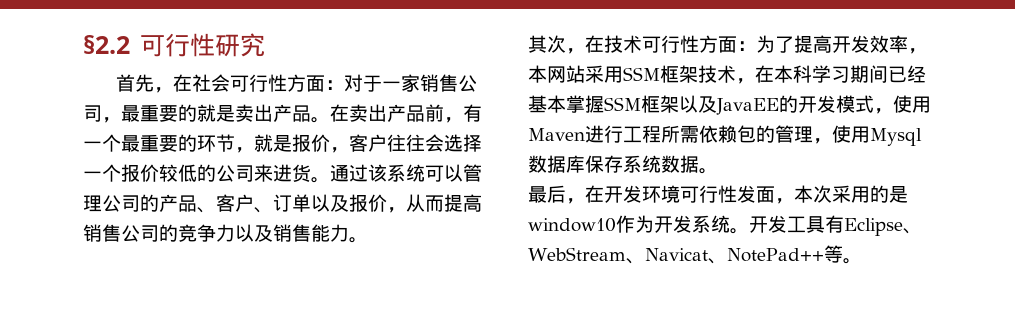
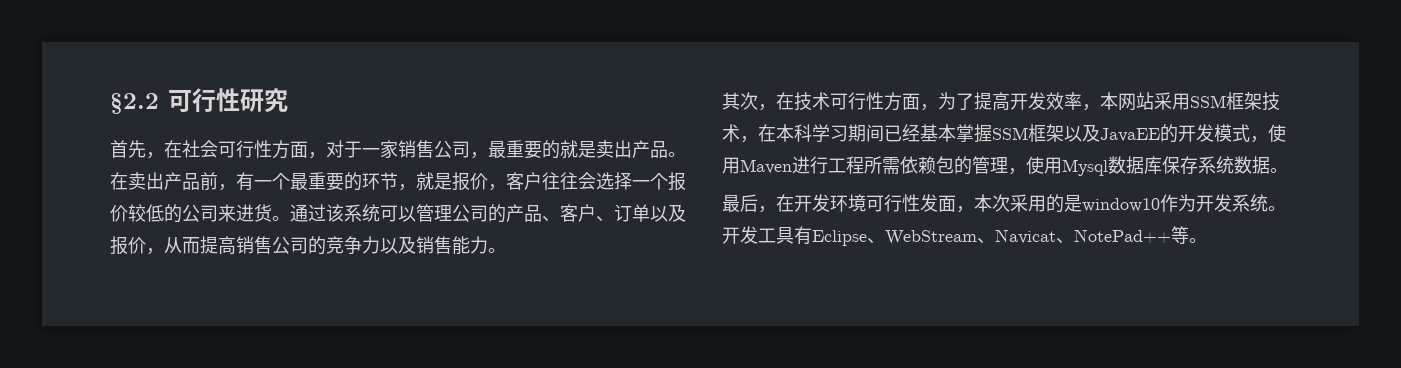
- 首先，在社会可行性方面：对于一家销售公司，最重要的就是卖出产品。
+ 首先，在社会可行性方面，对于一家销售公司，最重要的就是卖出产品。
- 其次，在技术可行性方面：为了提高开发效率，本网站采用SSM框架技术，在本科学习期间已经基本掌握SSM框架以及JavaEE的开发模式，使用Maven进行工程所需依赖包的管理，使用Mysql数据库保存系统数据。
+ 其次，在技术可行性方面，为了提高开发效率，本网站采用SSM框架技术，在本科学习期间已经基本掌握SSM框架以及JavaEE的开发模式，使用Maven进行工程所需依赖包的管理，使用Mysql数据库保存系统数据。

